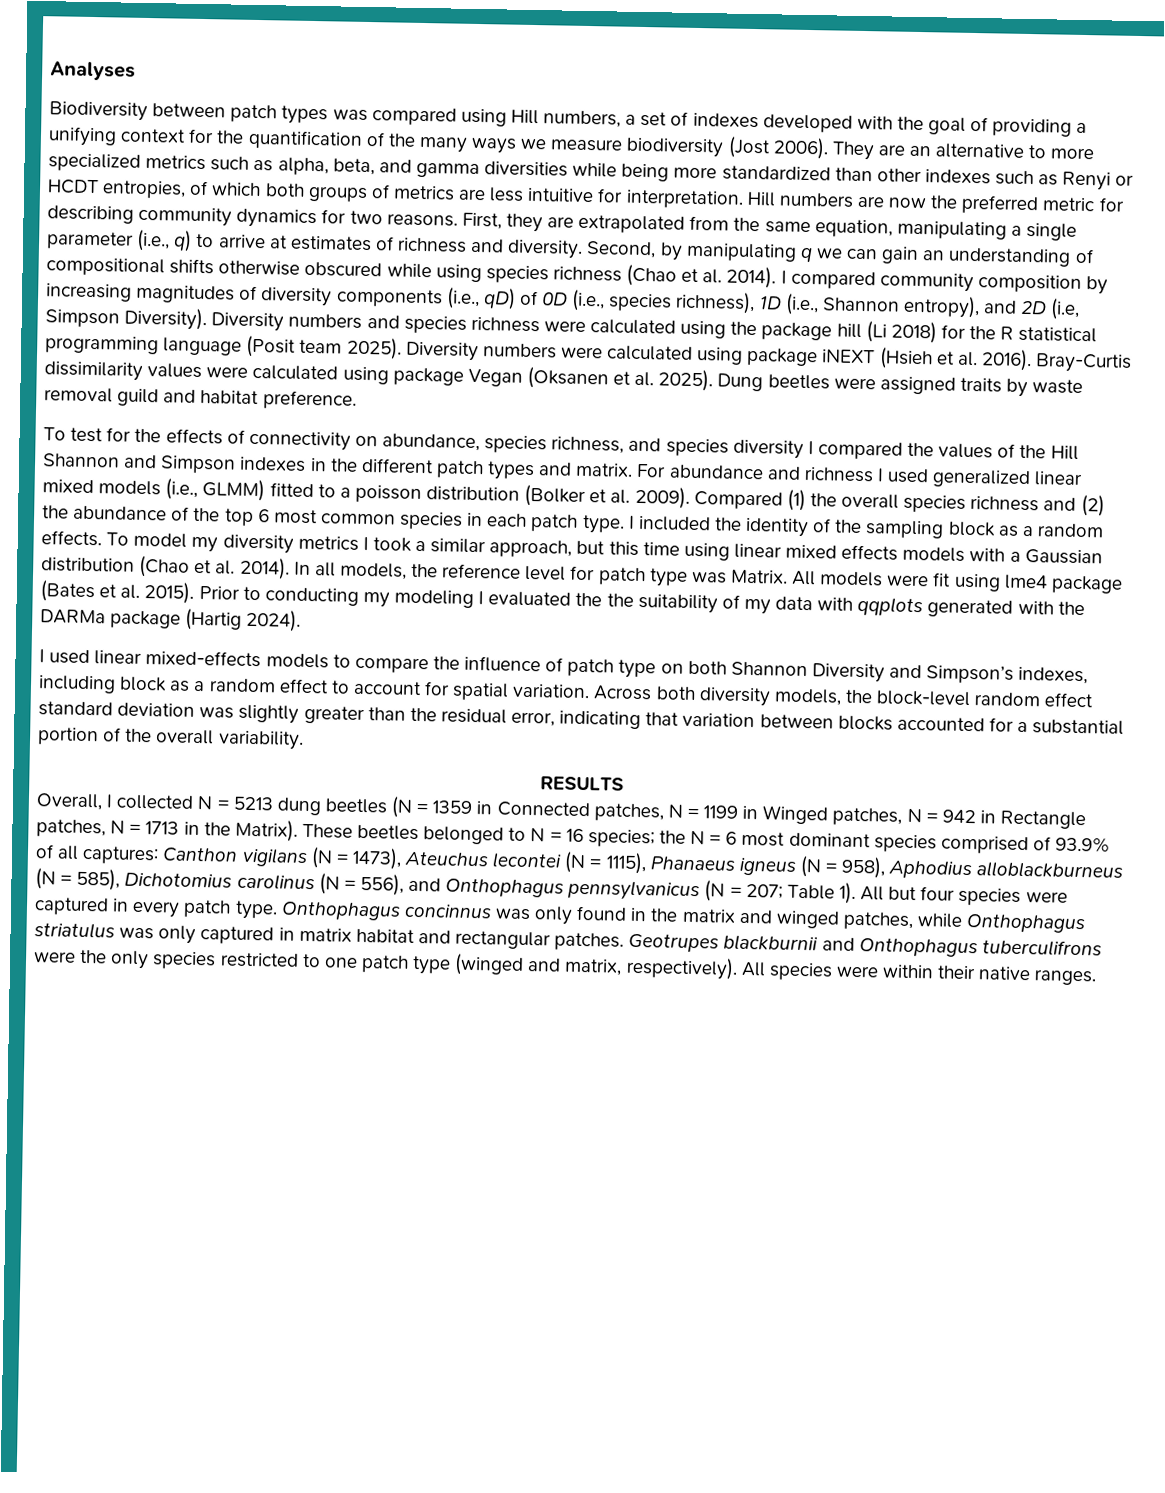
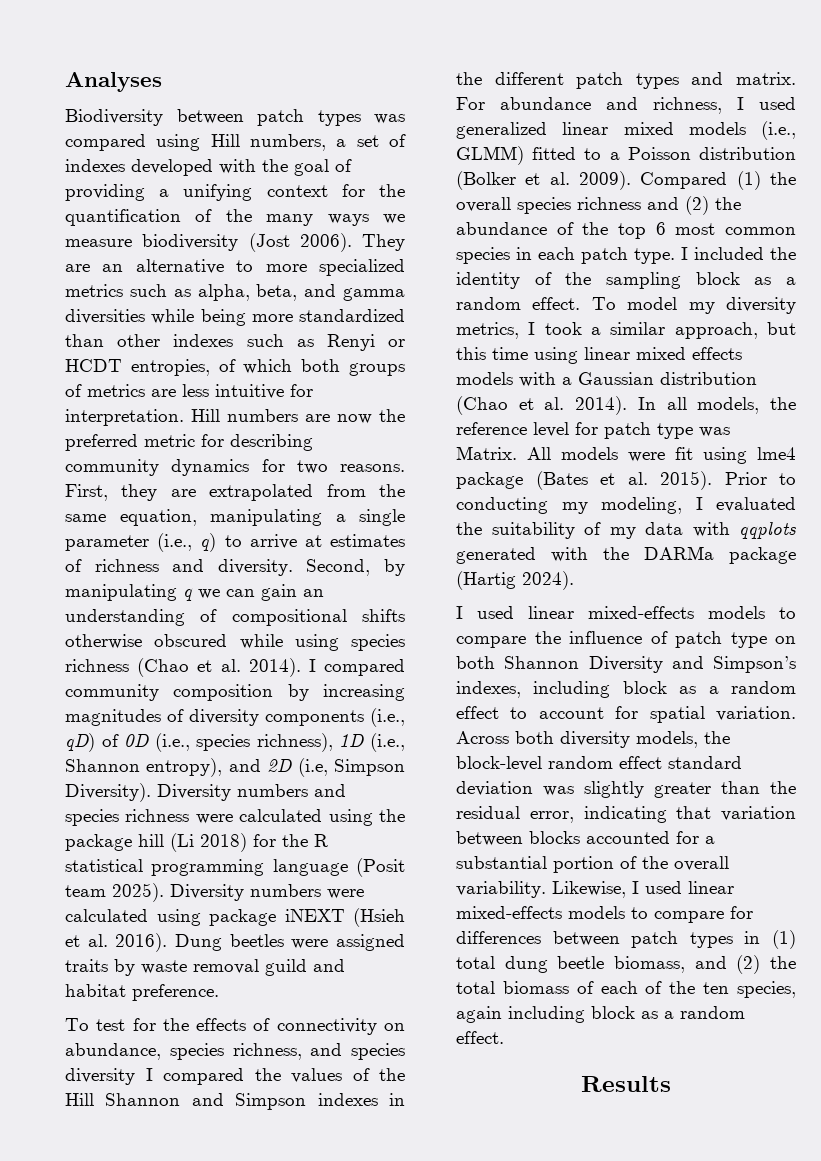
- Bray-Curtis dissimilarity values were calculated using package Vegan (Oksanen et al. 2025).
- For abundance and richness I used generalized linear mixed models (i.e., GLMM) fitted to a poisson distribution (Bolker et al. 2009).
+ For abundance and richness, I used generalized linear mixed models (i.e., GLMM) fitted to a Poisson distribution (Bolker et al. 2009).
- I included the identity of the sampling block as a random effects.
+ I included the identity of the sampling block as a random effect.
- To model my diversity metrics I took a similar approach, but this time using linear mixed effects models with a Gaussian distribution (Chao et al. 2014).
+ To model my diversity metrics, I took a similar approach, but this time using linear mixed effects models with a Gaussian distribution (Chao et al. 2014).
- Prior to conducting my modeling I evaluated the the suitability of my data with qqplots generated with the DARMa package (Hartig 2024).
+ Prior to conducting my modeling, I evaluated the suitability of my data with qqplots generated with the DARMa package (Hartig 2024).
- Across both diversity models, the block-level random effect standard deviation was slightly greater than the residual error, indicating that variation between blocks accounted for a substantial portion of the overall variability.
- RESULTS
- Overall, I collected N = 5213 dung beetles (N = 1359 in Connected patches, N = 1199 in Winged patches, N = 942 in Rectangle patches, N = 1713 in the Matrix). These beetles belonged to N = 16 species; the N = 6 most dominant species comprised of 93.9% of all captures: Canthon vigilans (N = 1473), Ateuchus lecontei (N = 1115), Phanaeus igneus (N = 958), Aphodius alloblackburneus (N = 585), Dichotomius carolinus (N = 556), and Onthophagus pennsylvanicus (N = 207; Table 1). All but four species were captured in every patch type. Onthophagus concinnus was only found in the matrix and winged patches, while Onthophagus striatulus was only captured in matrix habitat and rectangular patches. Geotrupes blackburnii and Onthophagus tuberculifrons were the only species restricted to one patch type (winged and matrix, respectively). All species were within their native ranges.
+ Across both diversity models, the block-level random effect standard deviation was slightly greater than the residual error, indicating that variation between blocks accounted for a substantial portion of the overall variability. Likewise, I used linear mixed-effects models to compare for differences between patch types in (1) total dung beetle biomass, and (2) the total biomass of each of the ten species, again including block as a random effect.
+ Results

